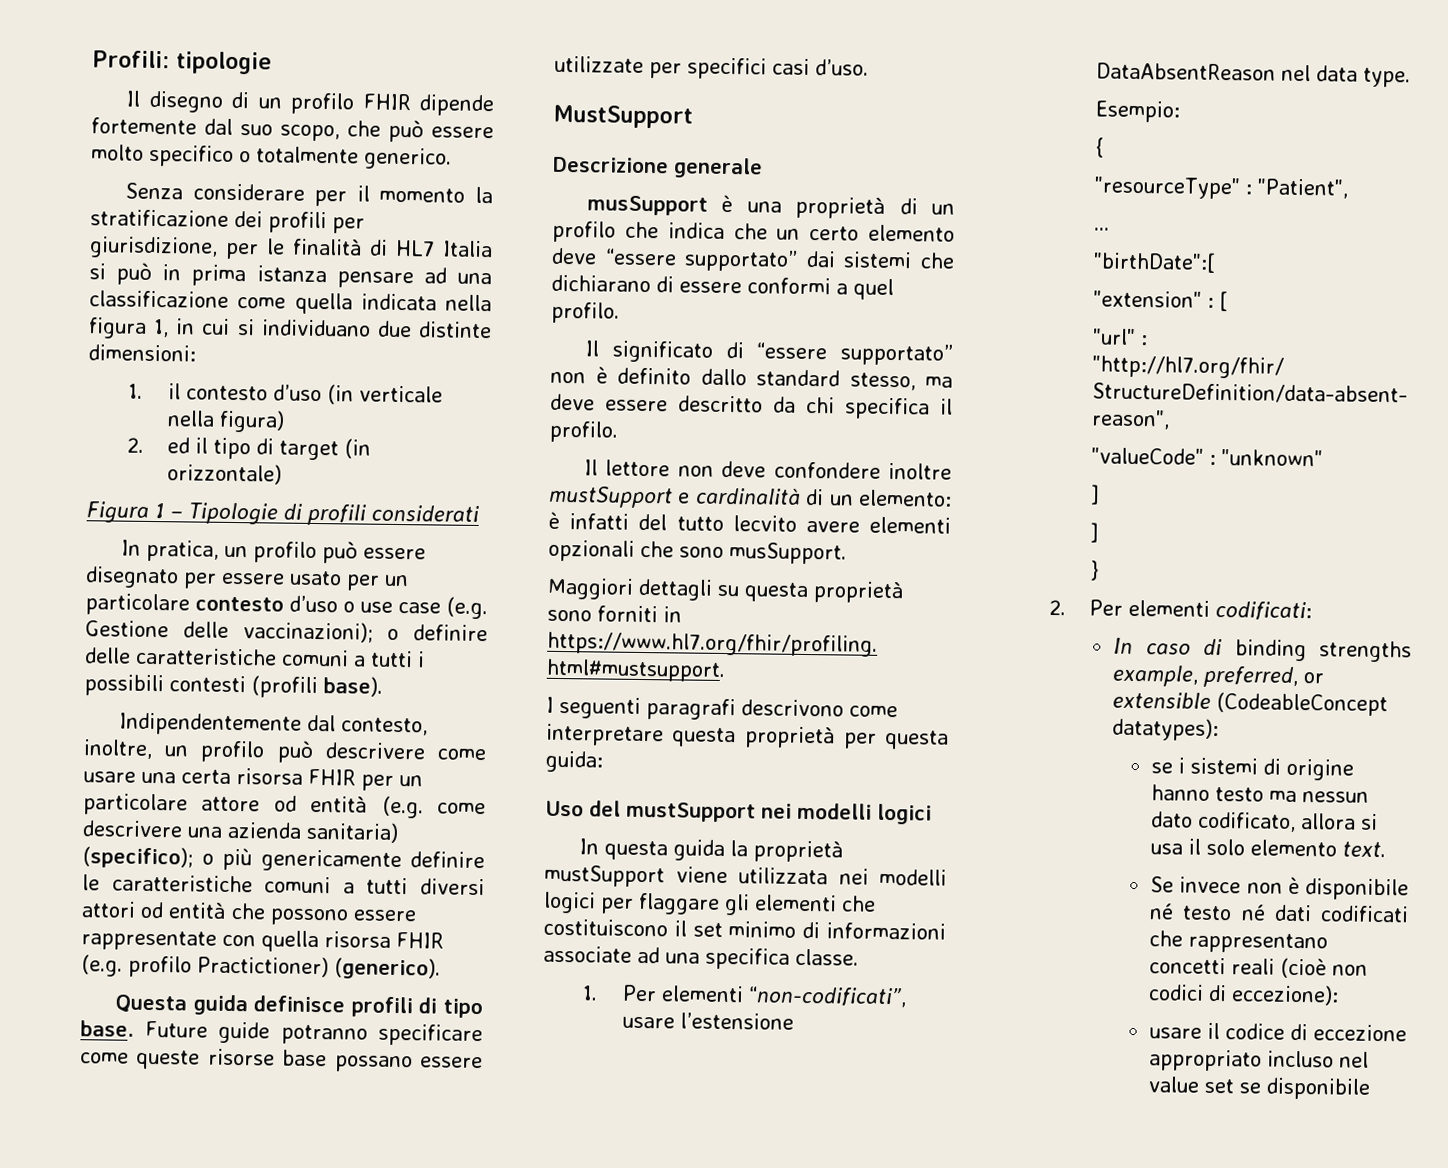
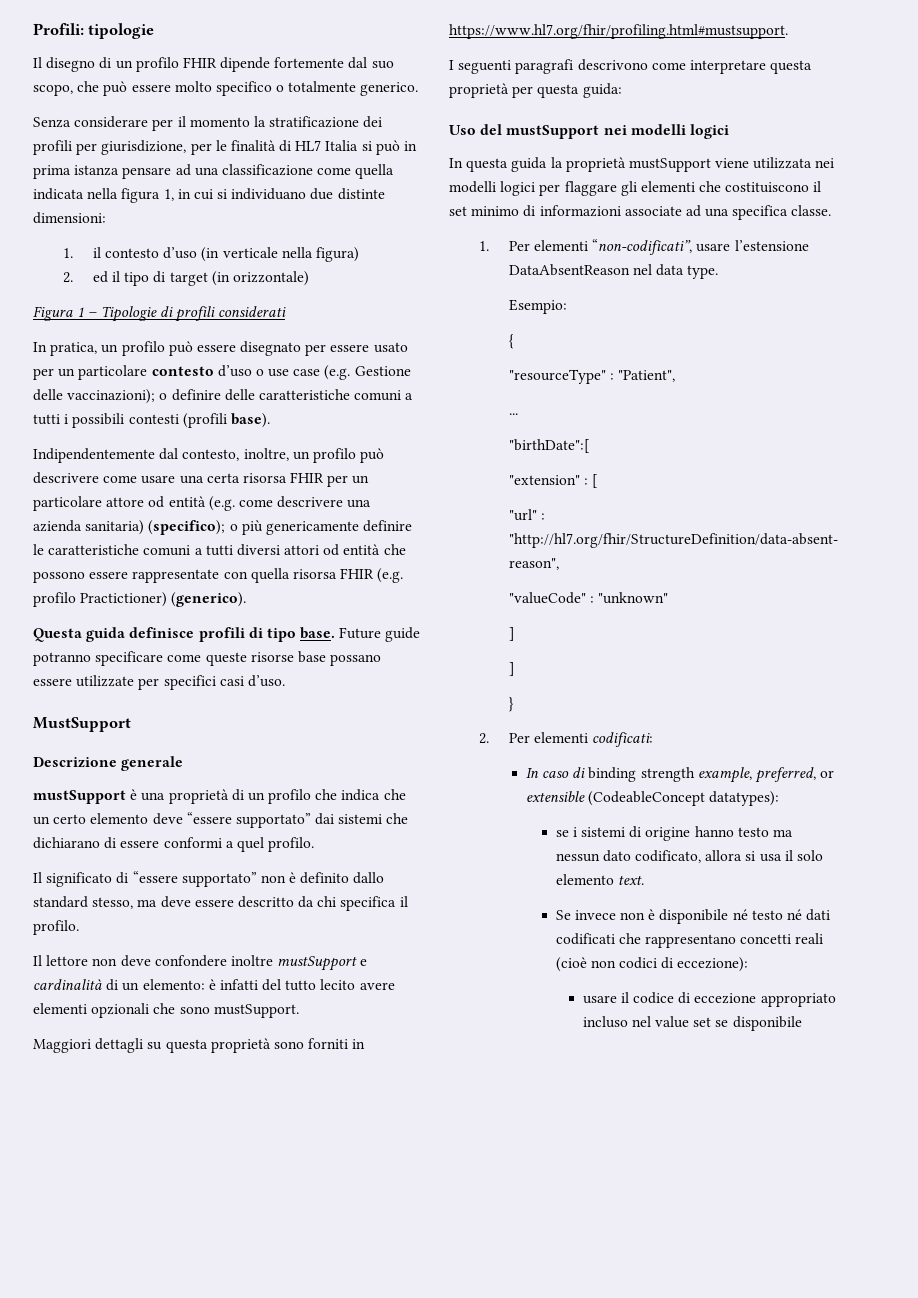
- musSupport è una proprietà di un profilo che indica che un certo elemento deve “essere supportato” dai sistemi che dichiarano di essere conformi a quel profilo.
+ mustSupport è una proprietà di un profilo che indica che un certo elemento deve “essere supportato” dai sistemi che dichiarano di essere conformi a quel profilo.
- Il lettore non deve confondere inoltre mustSupport e cardinalità di un elemento: è infatti del tutto lecvito avere elementi opzionali che sono musSupport.
+ Il lettore non deve confondere inoltre mustSupport e cardinalità di un elemento: è infatti del tutto lecito avere elementi opzionali che sono mustSupport.
- In caso di binding strengths example, preferred, or extensible (CodeableConcept datatypes):
+ In caso di binding strength example, preferred, or extensible (CodeableConcept datatypes):

